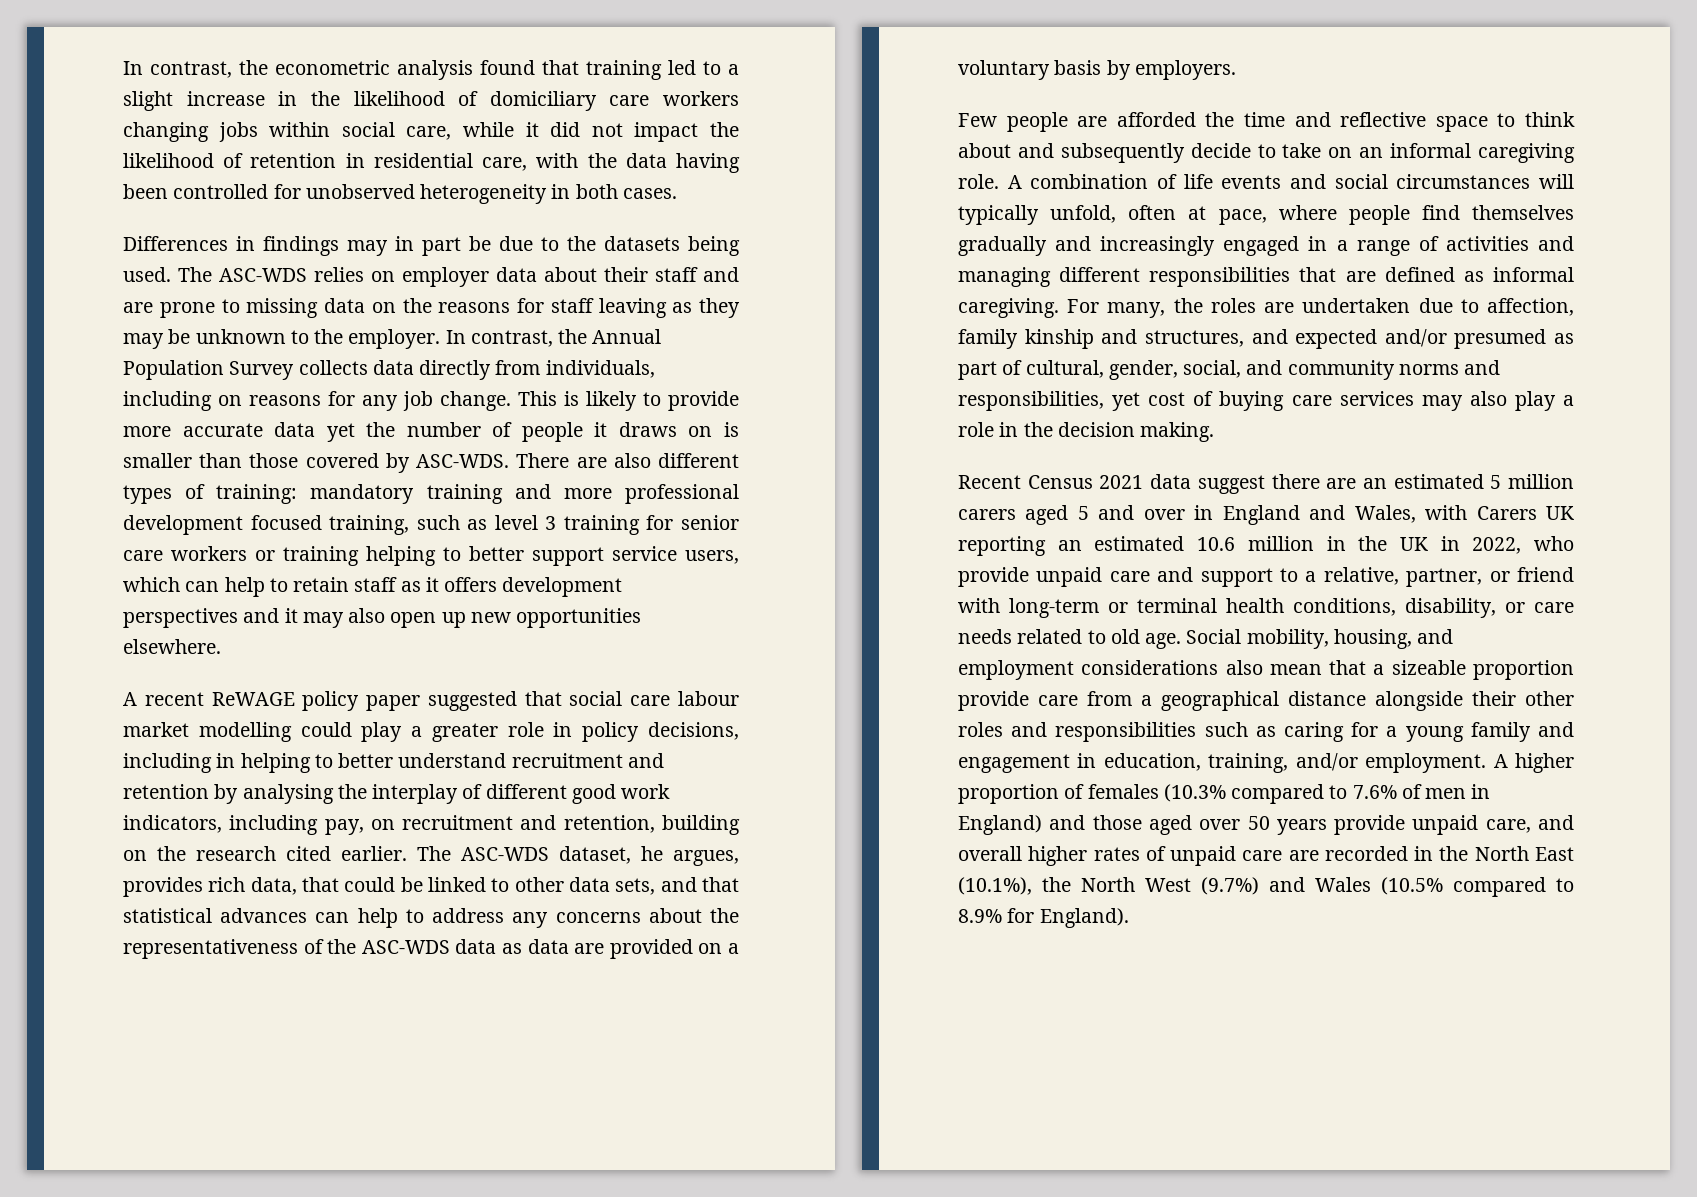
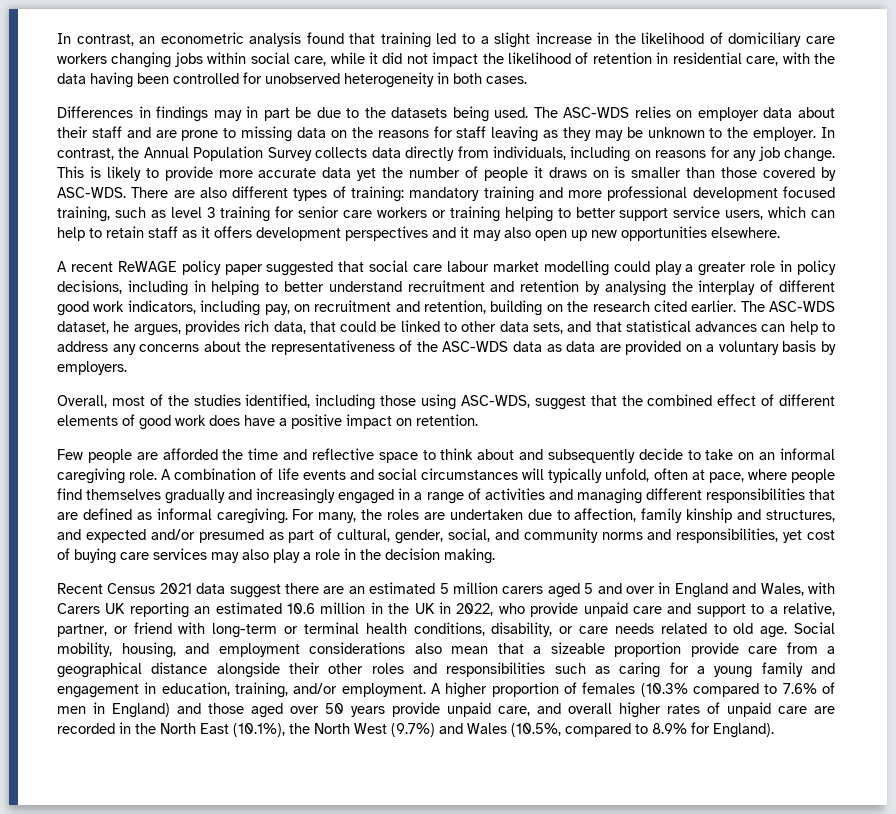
- In contrast, the econometric analysis found that training led to a slight increase in the likelihood of domiciliary care workers changing jobs within social care, while it did not impact the likelihood of retention in residential care, with the data having been controlled for unobserved heterogeneity in both cases.
+ In contrast, an econometric analysis found that training led to a slight increase in the likelihood of domiciliary care workers changing jobs within social care, while it did not impact the likelihood of retention in residential care, with the data having been controlled for unobserved heterogeneity in both cases.
+ Overall, most of the studies identified, including those using ASC-WDS, suggest that the combined effect of different elements of good work does have a positive impact on retention.
- A higher proportion of females (10.3% compared to 7.6% of men in England) and those aged over 50 years provide unpaid care, and overall higher rates of unpaid care are recorded in the North East (10.1%), the North West (9.7%) and Wales (10.5% compared to 8.9% for England).
+ A higher proportion of females (10.3% compared to 7.6% of men in England) and those aged over 50 years provide unpaid care, and overall higher rates of unpaid care are recorded in the North East (10.1%), the North West (9.7%) and Wales (10.5%, compared to 8.9% for England).

